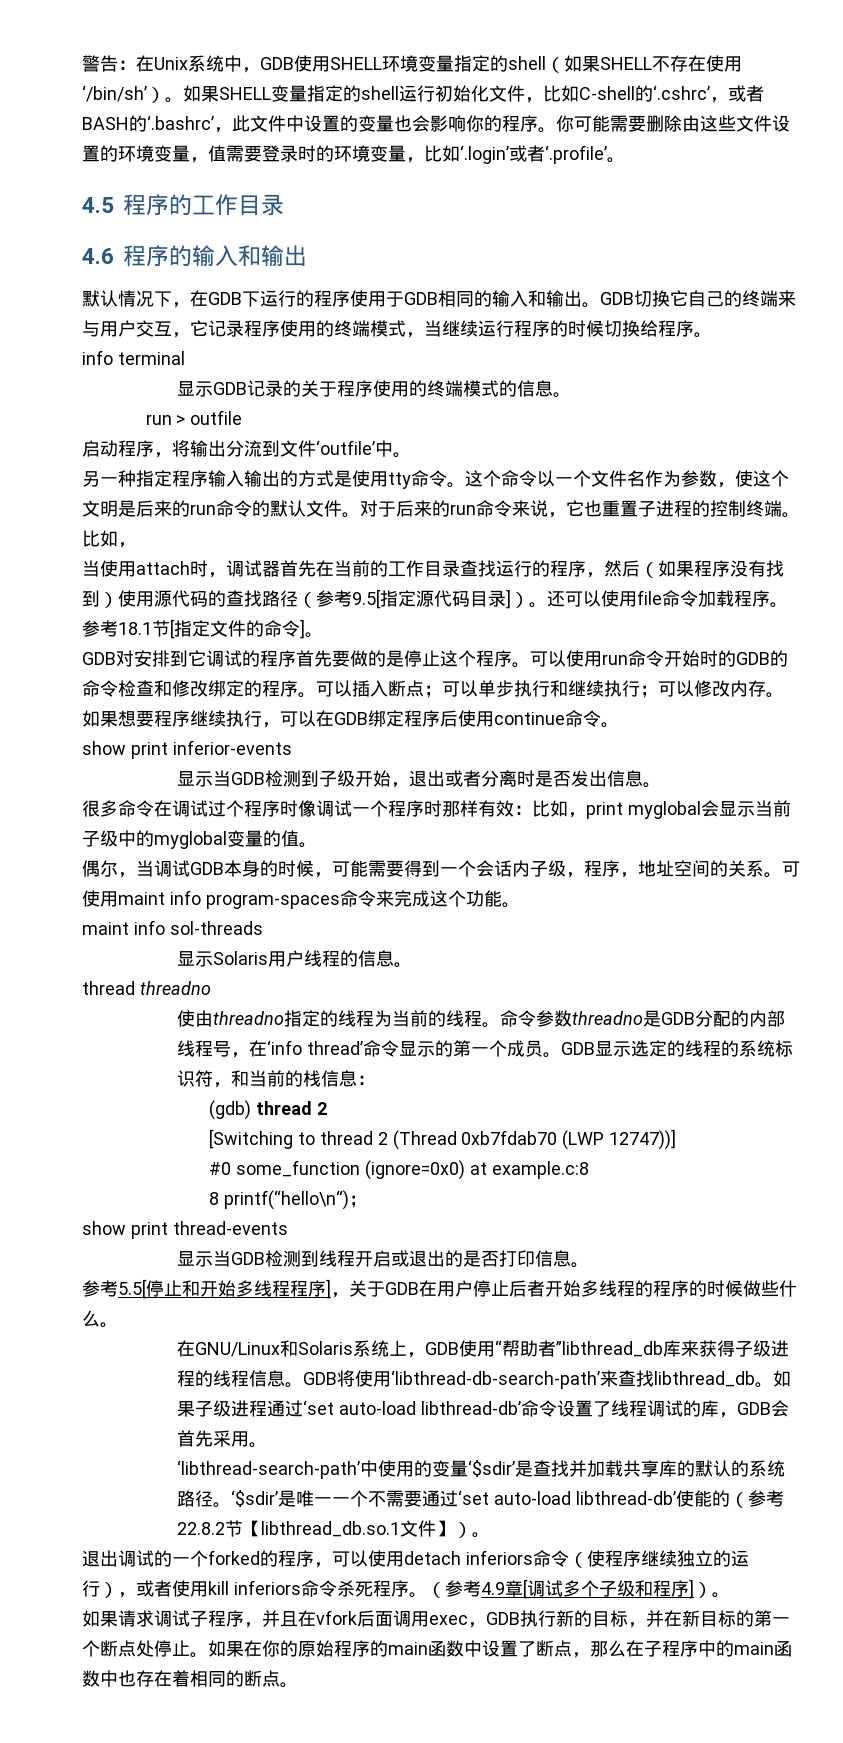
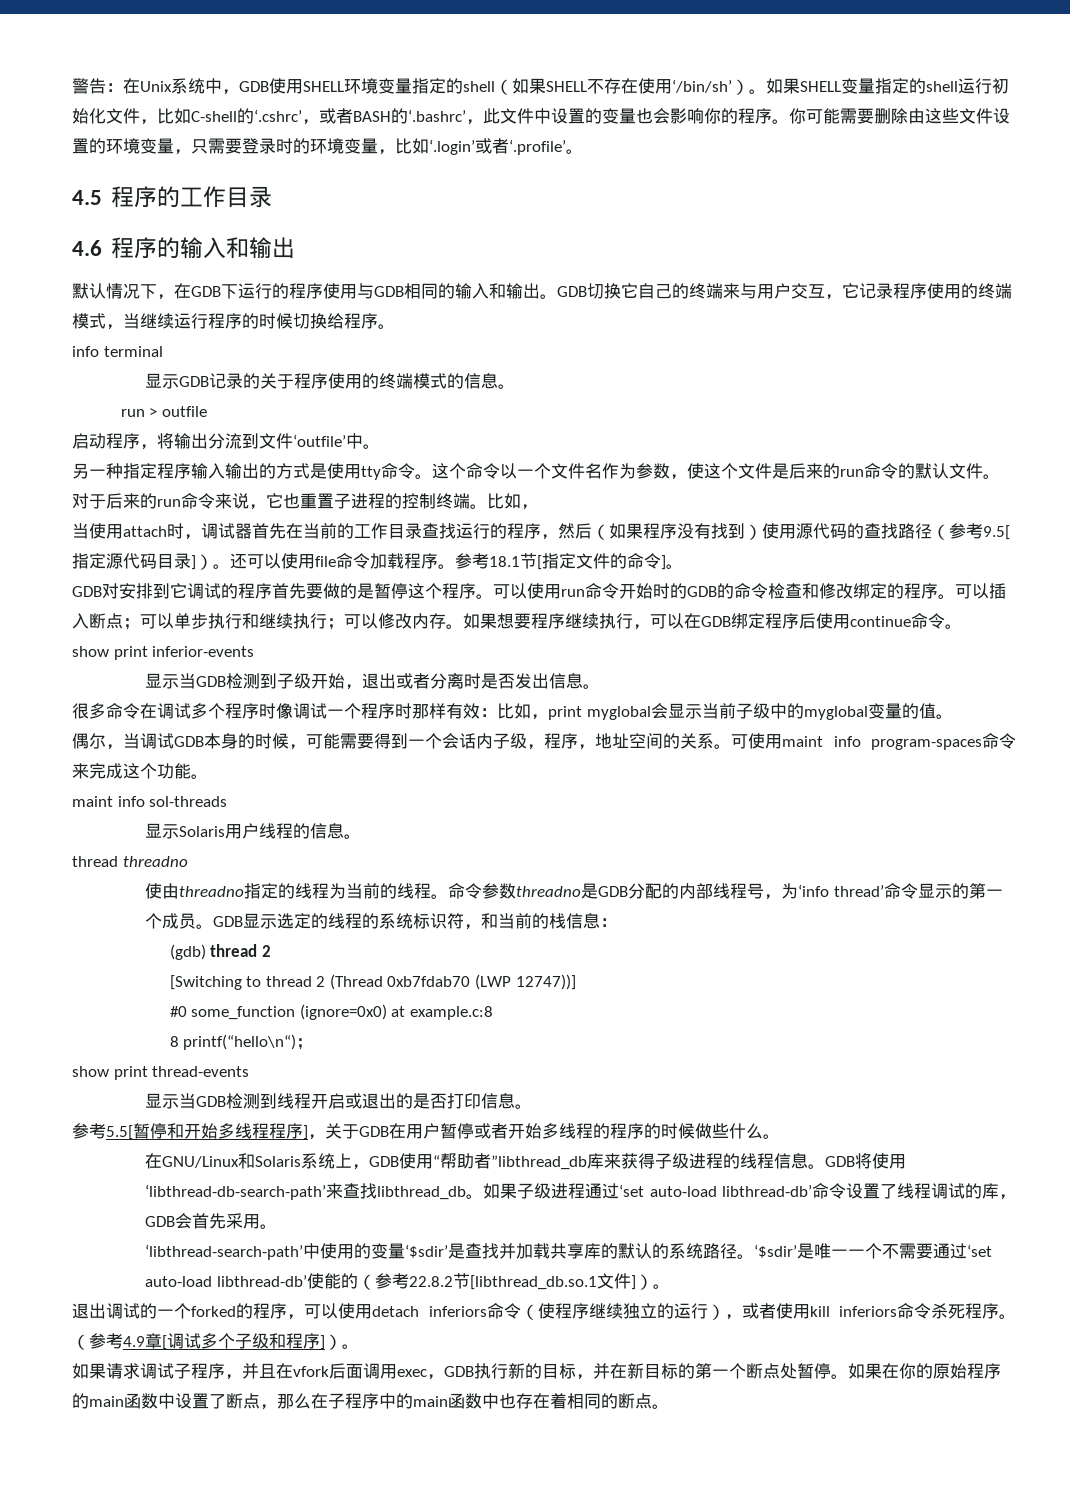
- 你可能需要删除由这些文件设置的环境变量，值需要登录时的环境变量，比如‘.login’或者‘.profile’。
+ 你可能需要删除由这些文件设置的环境变量，只需要登录时的环境变量，比如‘.login’或者‘.profile’。
- 默认情况下，在GDB下运行的程序使用于GDB相同的输入和输出。
+ 默认情况下，在GDB下运行的程序使用与GDB相同的输入和输出。
- 这个命令以一个文件名作为参数，使这个文明是后来的run命令的默认文件。
+ 这个命令以一个文件名作为参数，使这个文件是后来的run命令的默认文件。
- GDB对安排到它调试的程序首先要做的是停止这个程序。
+ GDB对安排到它调试的程序首先要做的是暂停这个程序。
- 很多命令在调试过个程序时像调试一个程序时那样有效：比如，print myglobal会显示当前子级中的myglobal变量的值。
+ 很多命令在调试多个程序时像调试一个程序时那样有效：比如，print myglobal会显示当前子级中的myglobal变量的值。
- 命令参数threadno是GDB分配的内部线程号，在‘info thread’命令显示的第一个成员。
+ 命令参数threadno是GDB分配的内部线程号，为‘info thread’命令显示的第一个成员。
- 参考5.5[停止和开始多线程程序]，关于GDB在用户停止后者开始多线程的程序的时候做些什么。
+ 参考5.5[暂停和开始多线程程序]，关于GDB在用户暂停或者开始多线程的程序的时候做些什么。
- ‘$sdir’是唯一一个不需要通过‘set auto-load libthread-db’使能的（参考22.8.2节【libthread_db.so.1文件】）。
+ ‘$sdir’是唯一一个不需要通过‘set auto-load libthread-db’使能的（参考22.8.2节[libthread_db.so.1文件]）。
- 如果请求调试子程序，并且在vfork后面调用exec，GDB执行新的目标，并在新目标的第一个断点处停止。
+ 如果请求调试子程序，并且在vfork后面调用exec，GDB执行新的目标，并在新目标的第一个断点处暂停。

